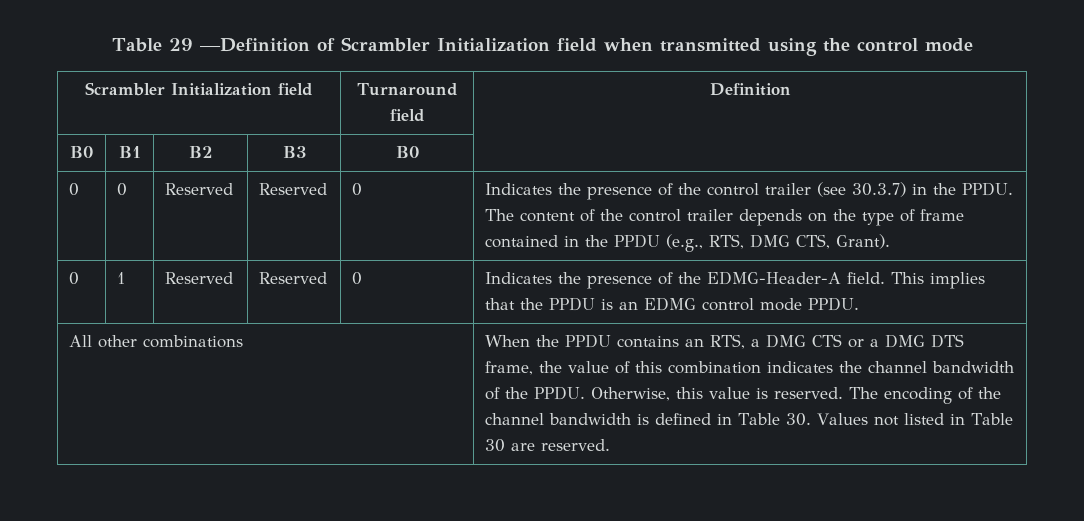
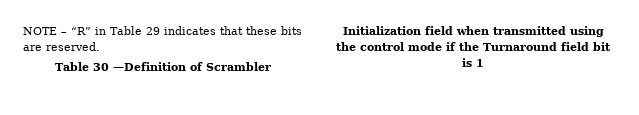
- Table 29 —Definition of Scrambler Initialization field when transmitted using the control mode
- Scrambler Initialization field | Turnaround field | Definition
- B0 | B1 | B2 | B3 | B0 |
- 0 | 0 | Reserved | Reserved | 0 | Indicates the presence of the control trailer (see 30.3.7) in the PPDU. The content of the control trailer depends on the type of frame contained in the PPDU (e.g., RTS, DMG CTS, Grant).
- 0 | 1 | Reserved | Reserved | 0 | Indicates the presence of the EDMG-Header-A field. This implies that the PPDU is an EDMG control mode PPDU.
- All other combinations | When the PPDU contains an RTS, a DMG CTS or a DMG DTS frame, the value of this combination indicates the channel bandwidth of the PPDU. Otherwise, this value is reserved. The encoding of the channel bandwidth is defined in Table 30. Values not listed in Table 30 are reserved.
+ NOTE – “R” in Table 29 indicates that these bits are reserved.
+ Table 30 —Definition of Scrambler Initialization field when transmitted using the control mode if the Turnaround field bit is 1

